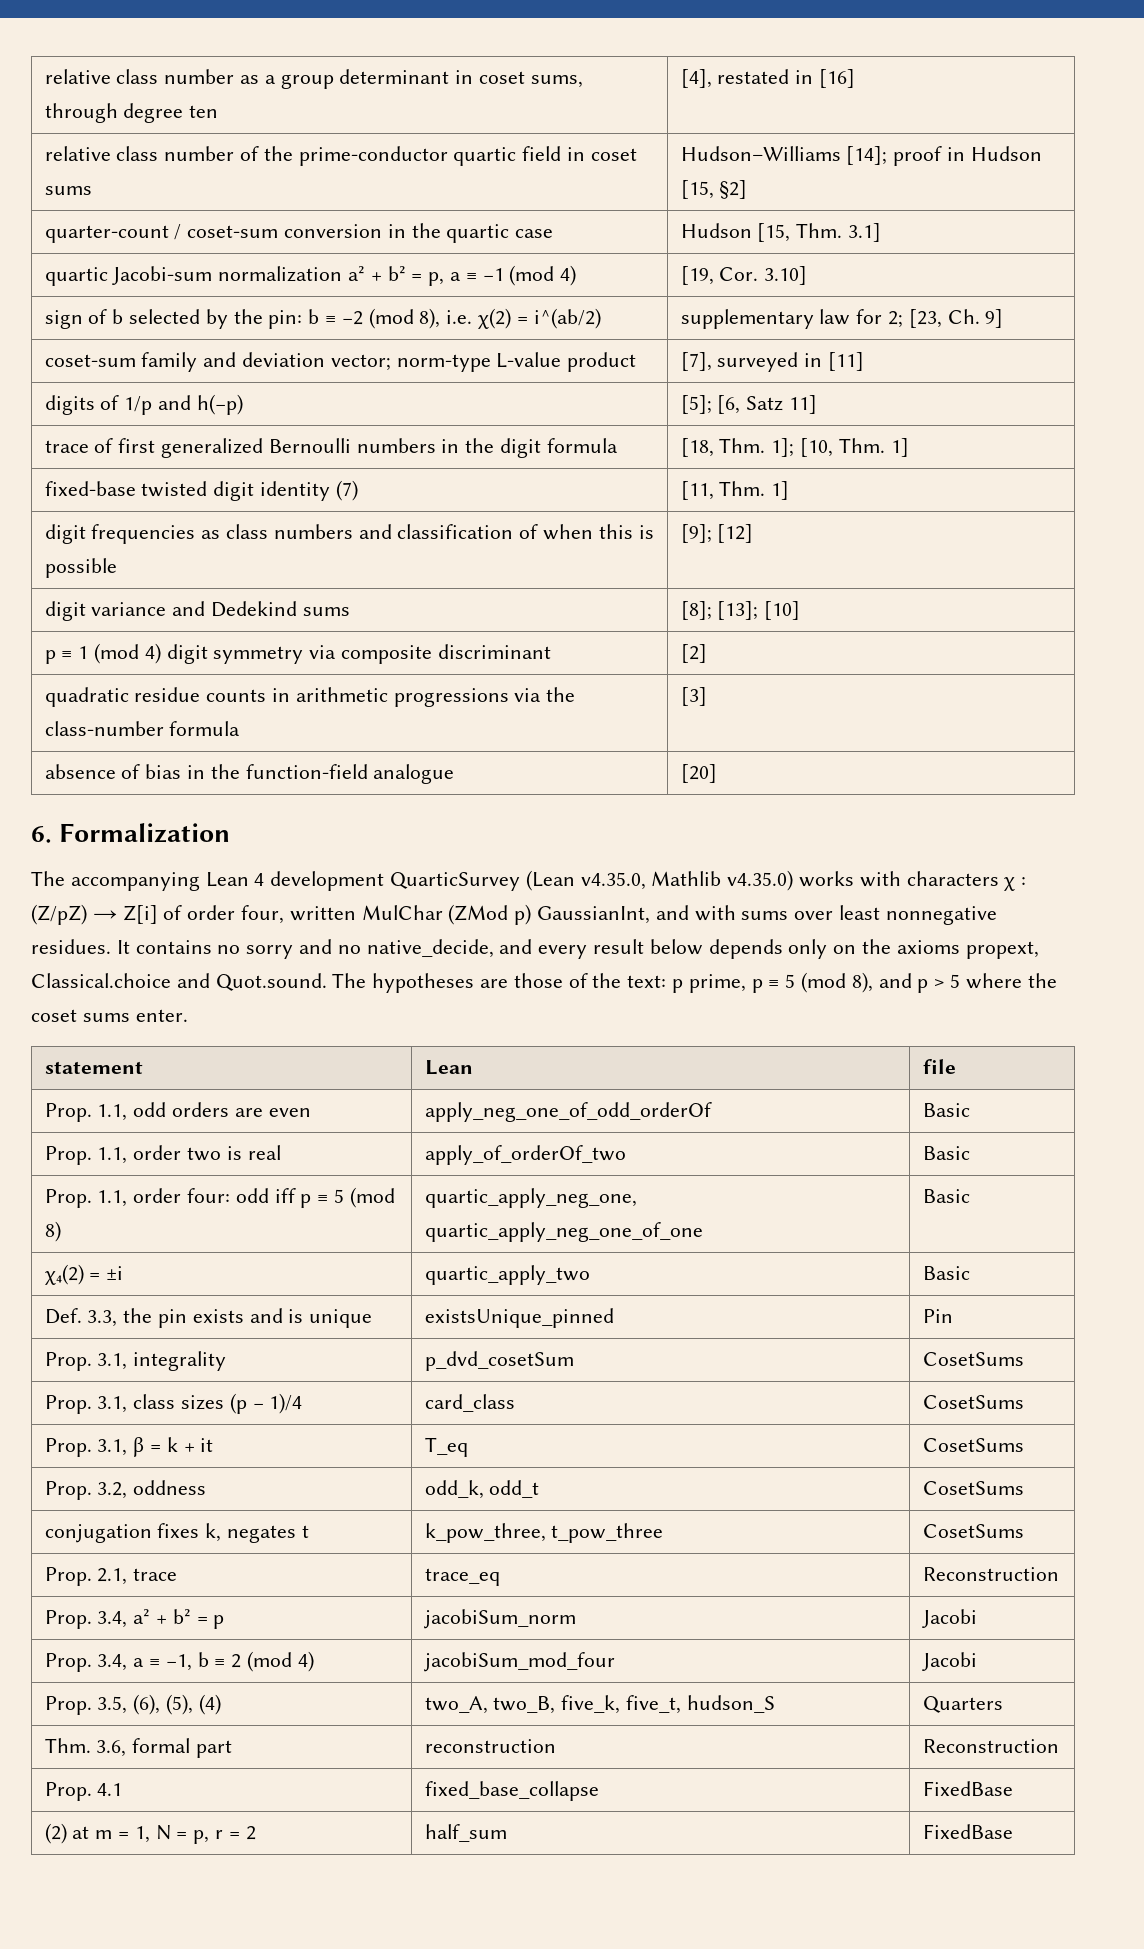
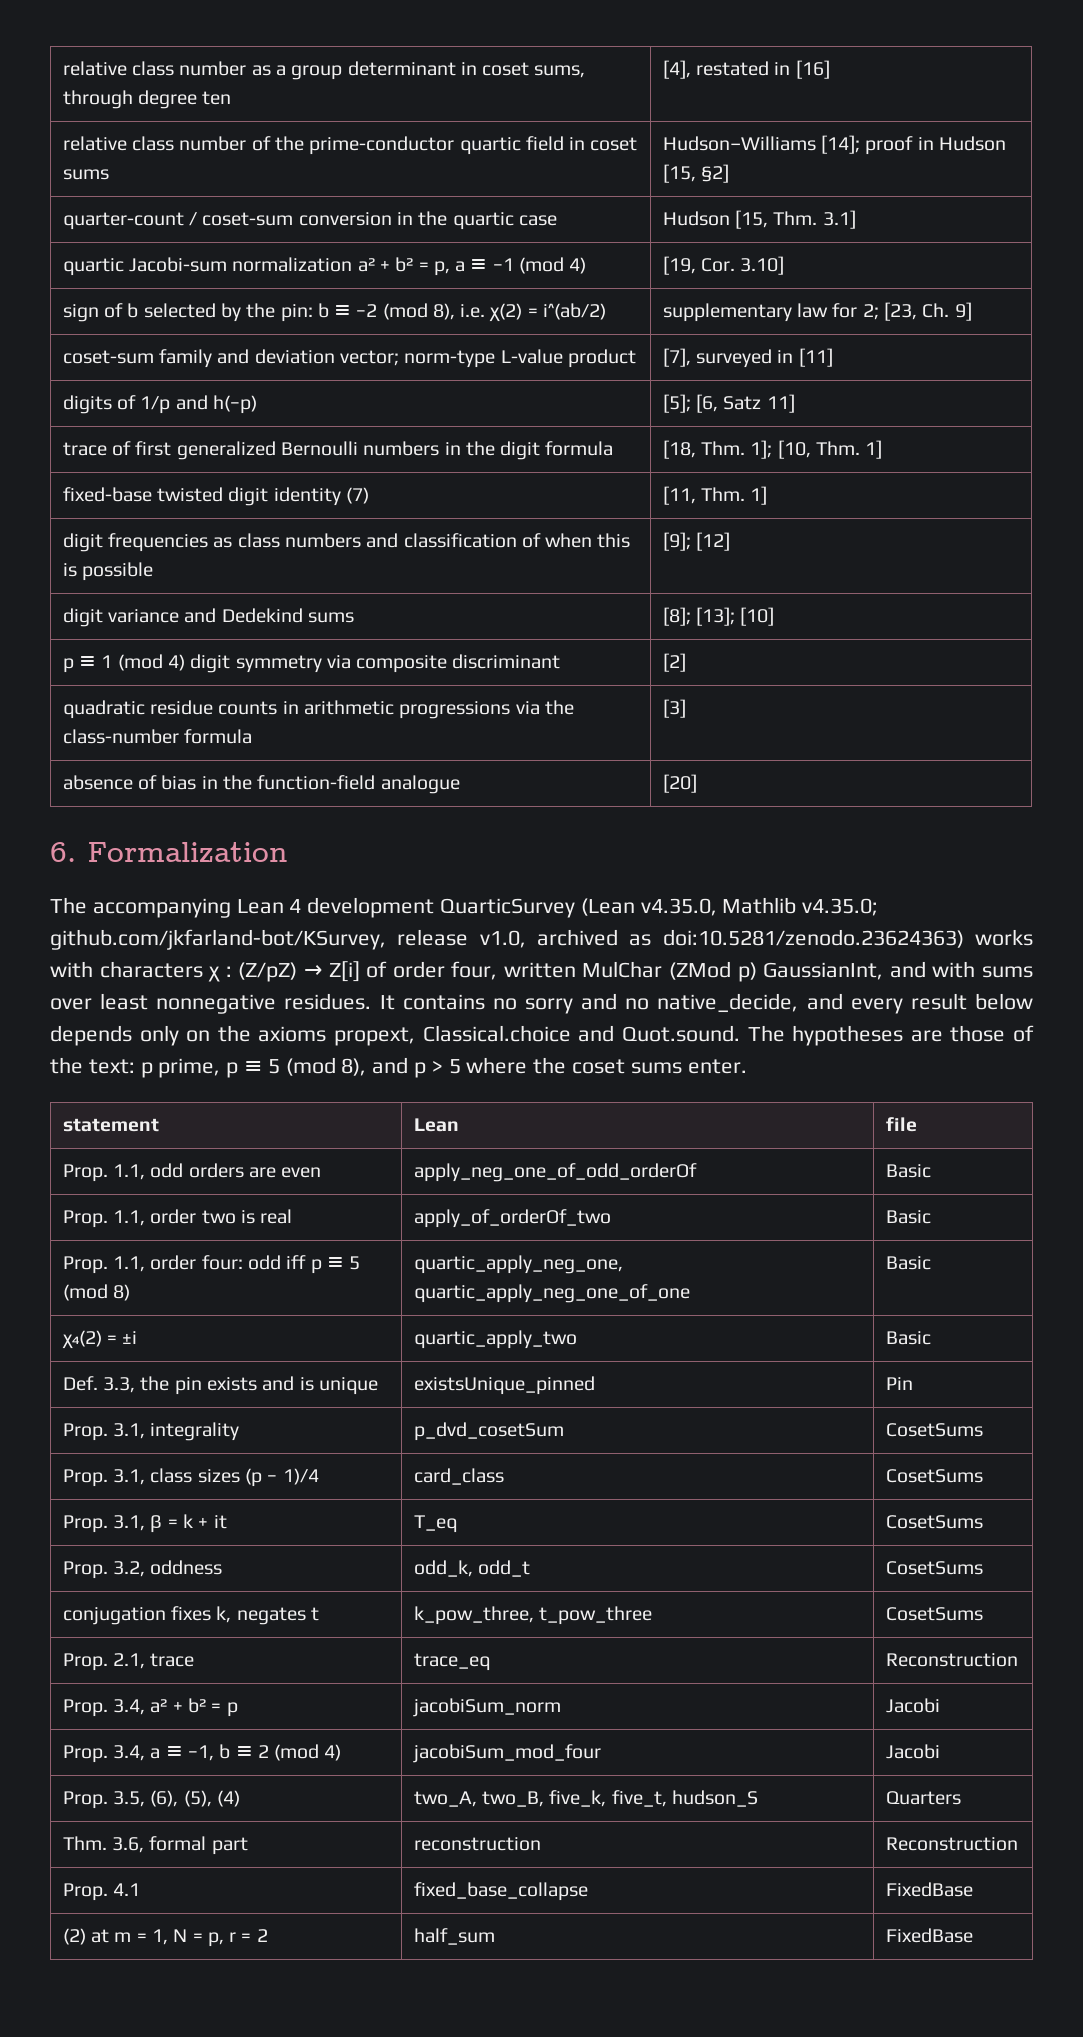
- The accompanying Lean 4 development QuarticSurvey (Lean v4.35.0, Mathlib v4.35.0) works with characters χ : (Z/pZ) → Z[i] of order four, written MulChar (ZMod p) GaussianInt, and with sums over least nonnegative residues.
+ The accompanying Lean 4 development QuarticSurvey (Lean v4.35.0, Mathlib v4.35.0; github.com/jkfarland-bot/KSurvey, release v1.0, archived as doi:10.5281/zenodo.23624363) works with characters χ : (Z/pZ) → Z[i] of order four, written MulChar (ZMod p) GaussianInt, and with sums over least nonnegative residues.

